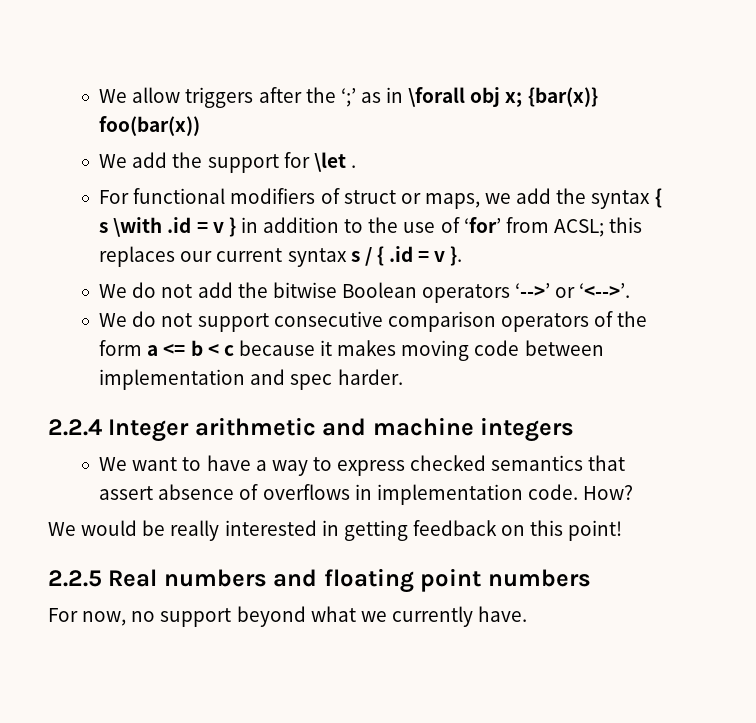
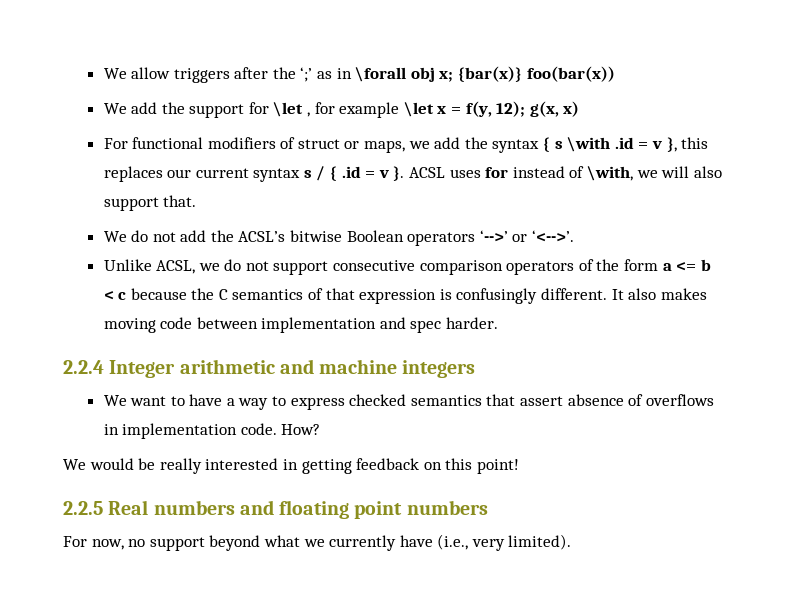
- We add the support for \let .
+ We add the support for \let , for example \let x = f(y, 12); g(x, x)
- For functional modifiers of struct or maps, we add the syntax { s \with .id = v } in addition to the use of ‘for’ from ACSL; this replaces our current syntax s / { .id = v }.
+ For functional modifiers of struct or maps, we add the syntax { s \with .id = v }, this replaces our current syntax s / { .id = v }. ACSL uses for instead of \with, we will also support that.
- We do not add the bitwise Boolean operators ‘-->’ or ‘<-->’.
+ We do not add the ACSL’s bitwise Boolean operators ‘-->’ or ‘<-->’.
- We do not support consecutive comparison operators of the form a <= b < c because it makes moving code between implementation and spec harder.
+ Unlike ACSL, we do not support consecutive comparison operators of the form a <= b < c because the C semantics of that expression is confusingly different. It also makes moving code between implementation and spec harder.
- For now, no support beyond what we currently have.
+ For now, no support beyond what we currently have (i.e., very limited).

